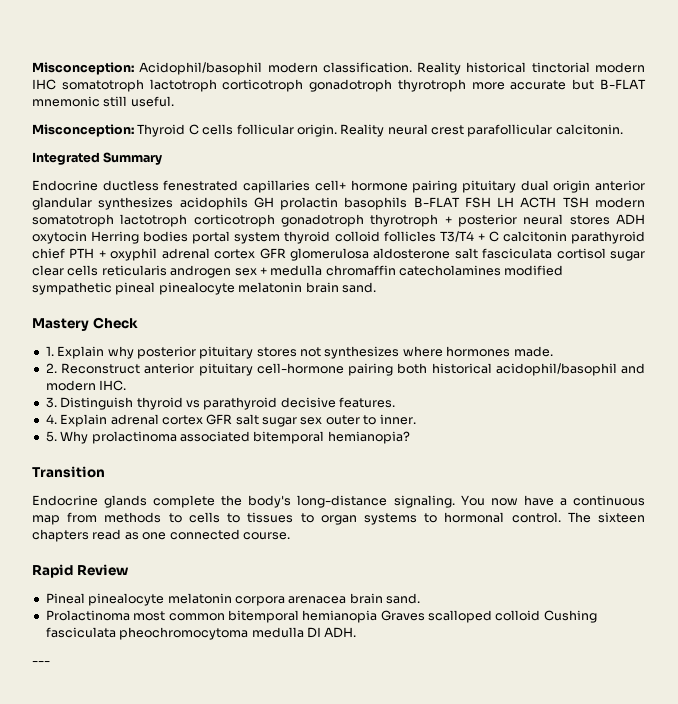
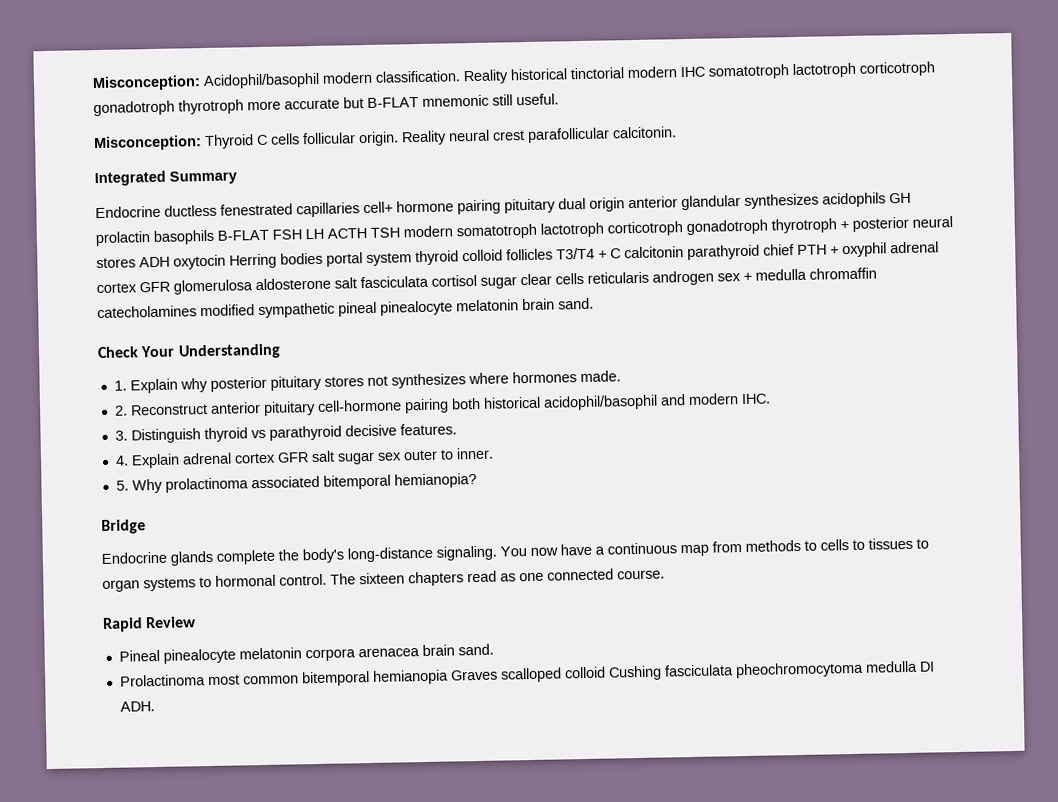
- Mastery Check
+ Check Your Understanding
- Transition
+ Bridge
- ---

